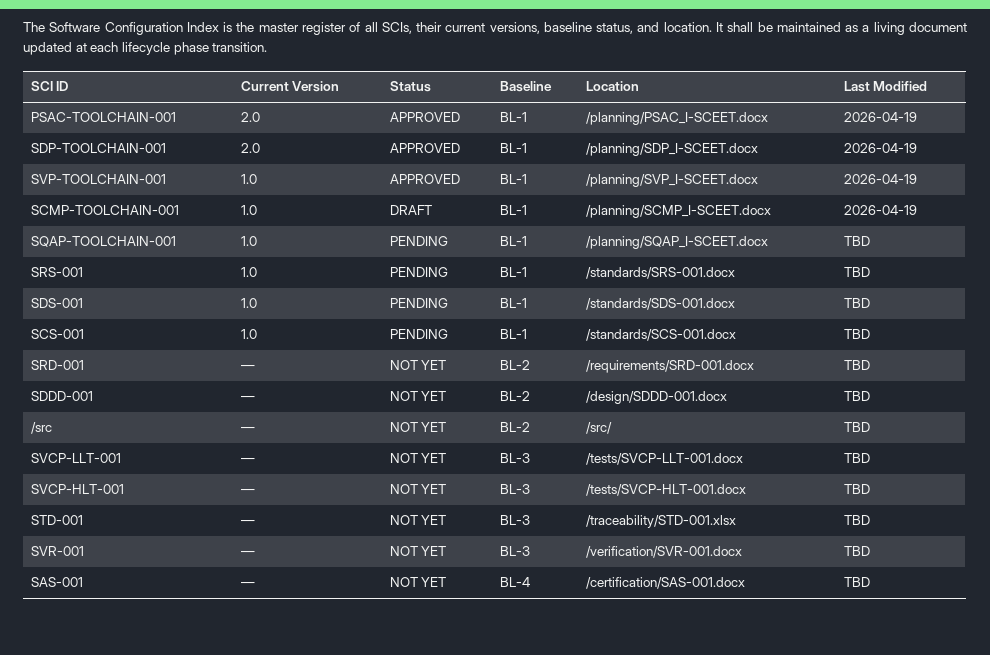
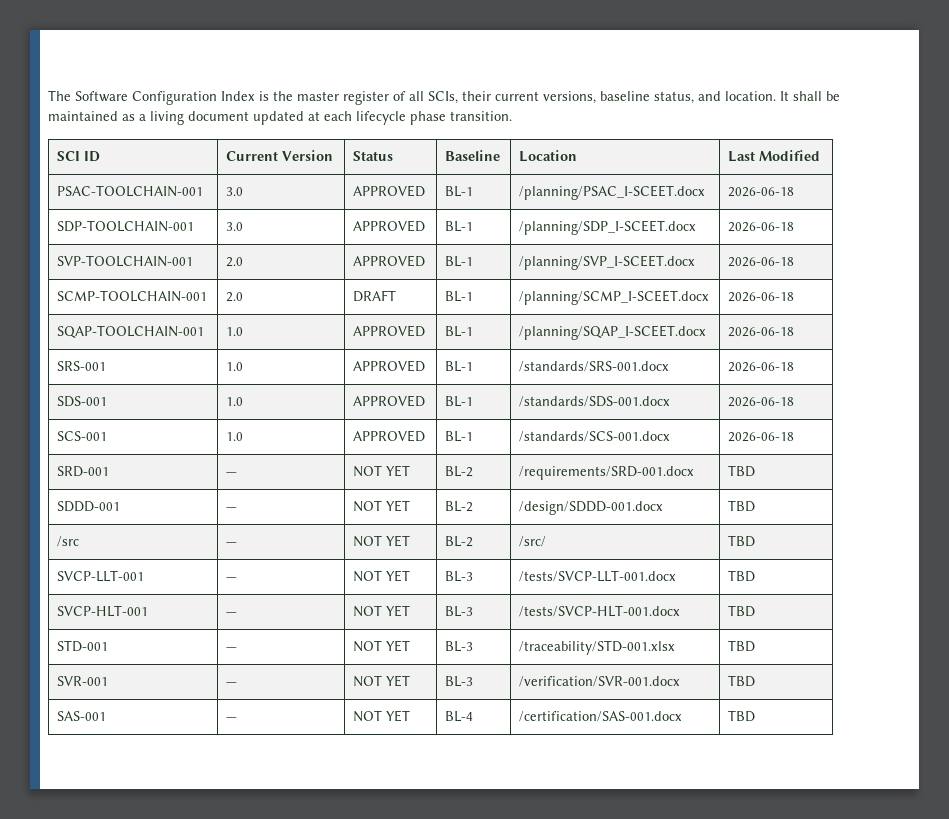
- PSAC-TOOLCHAIN-001 | 2.0 | APPROVED | BL-1 | /planning/PSAC_I-SCEET.docx | 2026-04-19
+ PSAC-TOOLCHAIN-001 | 3.0 | APPROVED | BL-1 | /planning/PSAC_I-SCEET.docx | 2026-06-18
- SDP-TOOLCHAIN-001 | 2.0 | APPROVED | BL-1 | /planning/SDP_I-SCEET.docx | 2026-04-19
- SVP-TOOLCHAIN-001 | 1.0 | APPROVED | BL-1 | /planning/SVP_I-SCEET.docx | 2026-04-19
- SCMP-TOOLCHAIN-001 | 1.0 | DRAFT | BL-1 | /planning/SCMP_I-SCEET.docx | 2026-04-19
- SQAP-TOOLCHAIN-001 | 1.0 | PENDING | BL-1 | /planning/SQAP_I-SCEET.docx | TBD
+ SDP-TOOLCHAIN-001 | 3.0 | APPROVED | BL-1 | /planning/SDP_I-SCEET.docx | 2026-06-18
+ SVP-TOOLCHAIN-001 | 2.0 | APPROVED | BL-1 | /planning/SVP_I-SCEET.docx | 2026-06-18
+ SCMP-TOOLCHAIN-001 | 2.0 | DRAFT | BL-1 | /planning/SCMP_I-SCEET.docx | 2026-06-18
+ SQAP-TOOLCHAIN-001 | 1.0 | APPROVED | BL-1 | /planning/SQAP_I-SCEET.docx | 2026-06-18
- SRS-001 | 1.0 | PENDING | BL-1 | /standards/SRS-001.docx | TBD
+ SRS-001 | 1.0 | APPROVED | BL-1 | /standards/SRS-001.docx | 2026-06-18
- SDS-001 | 1.0 | PENDING | BL-1 | /standards/SDS-001.docx | TBD
+ SDS-001 | 1.0 | APPROVED | BL-1 | /standards/SDS-001.docx | 2026-06-18
- SCS-001 | 1.0 | PENDING | BL-1 | /standards/SCS-001.docx | TBD
+ SCS-001 | 1.0 | APPROVED | BL-1 | /standards/SCS-001.docx | 2026-06-18

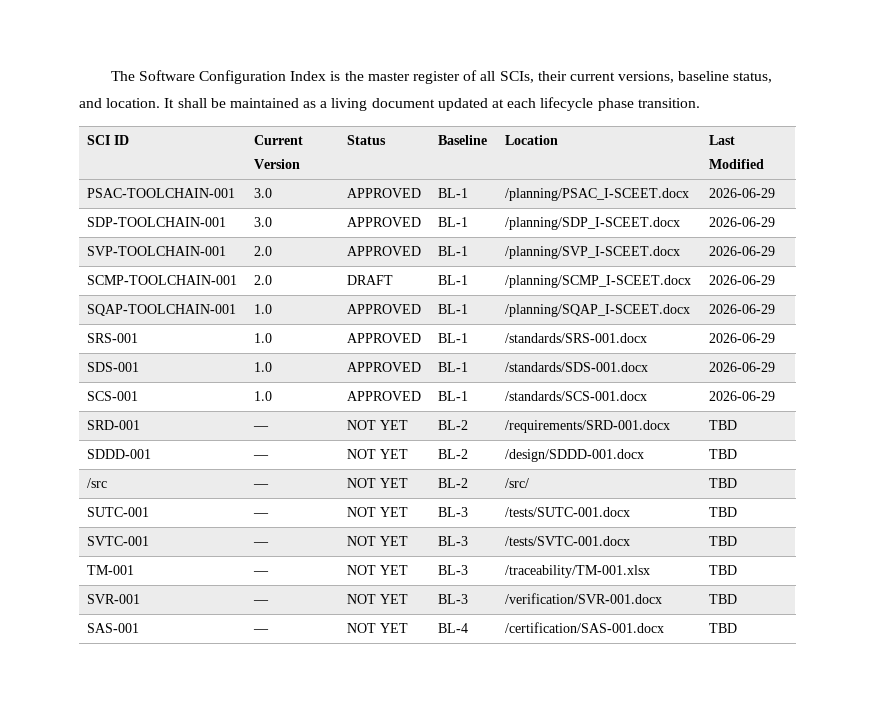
- PSAC-TOOLCHAIN-001 | 3.0 | APPROVED | BL-1 | /planning/PSAC_I-SCEET.docx | 2026-06-18
+ PSAC-TOOLCHAIN-001 | 3.0 | APPROVED | BL-1 | /planning/PSAC_I-SCEET.docx | 2026-06-29
- SDP-TOOLCHAIN-001 | 3.0 | APPROVED | BL-1 | /planning/SDP_I-SCEET.docx | 2026-06-18
+ SDP-TOOLCHAIN-001 | 3.0 | APPROVED | BL-1 | /planning/SDP_I-SCEET.docx | 2026-06-29
- SVP-TOOLCHAIN-001 | 2.0 | APPROVED | BL-1 | /planning/SVP_I-SCEET.docx | 2026-06-18
+ SVP-TOOLCHAIN-001 | 2.0 | APPROVED | BL-1 | /planning/SVP_I-SCEET.docx | 2026-06-29
- SCMP-TOOLCHAIN-001 | 2.0 | DRAFT | BL-1 | /planning/SCMP_I-SCEET.docx | 2026-06-18
+ SCMP-TOOLCHAIN-001 | 2.0 | DRAFT | BL-1 | /planning/SCMP_I-SCEET.docx | 2026-06-29
- SQAP-TOOLCHAIN-001 | 1.0 | APPROVED | BL-1 | /planning/SQAP_I-SCEET.docx | 2026-06-18
+ SQAP-TOOLCHAIN-001 | 1.0 | APPROVED | BL-1 | /planning/SQAP_I-SCEET.docx | 2026-06-29
- SRS-001 | 1.0 | APPROVED | BL-1 | /standards/SRS-001.docx | 2026-06-18
+ SRS-001 | 1.0 | APPROVED | BL-1 | /standards/SRS-001.docx | 2026-06-29
- SDS-001 | 1.0 | APPROVED | BL-1 | /standards/SDS-001.docx | 2026-06-18
+ SDS-001 | 1.0 | APPROVED | BL-1 | /standards/SDS-001.docx | 2026-06-29
- SCS-001 | 1.0 | APPROVED | BL-1 | /standards/SCS-001.docx | 2026-06-18
+ SCS-001 | 1.0 | APPROVED | BL-1 | /standards/SCS-001.docx | 2026-06-29
- SVCP-LLT-001 | — | NOT YET | BL-3 | /tests/SVCP-LLT-001.docx | TBD
- SVCP-HLT-001 | — | NOT YET | BL-3 | /tests/SVCP-HLT-001.docx | TBD
- STD-001 | — | NOT YET | BL-3 | /traceability/STD-001.xlsx | TBD
+ SUTC-001 | — | NOT YET | BL-3 | /tests/SUTC-001.docx | TBD
+ SVTC-001 | — | NOT YET | BL-3 | /tests/SVTC-001.docx | TBD
+ TM-001 | — | NOT YET | BL-3 | /traceability/TM-001.xlsx | TBD

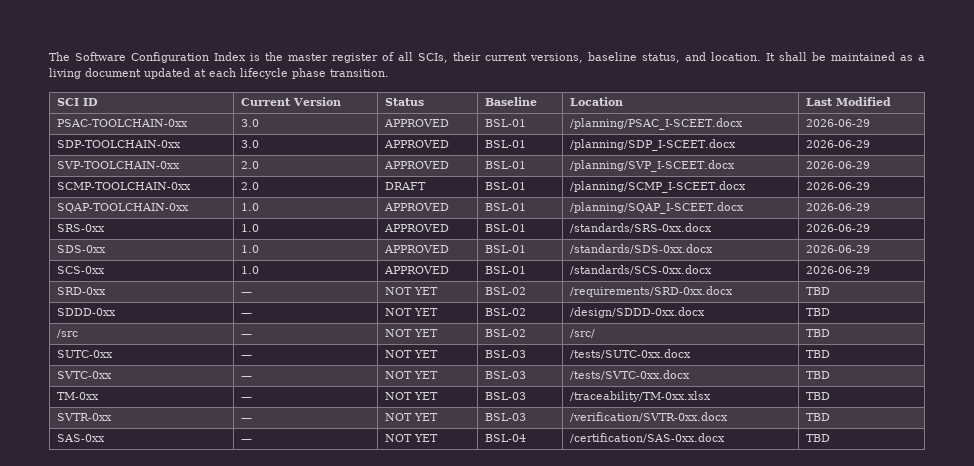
- PSAC-TOOLCHAIN-001 | 3.0 | APPROVED | BL-1 | /planning/PSAC_I-SCEET.docx | 2026-06-29
+ PSAC-TOOLCHAIN-0xx | 3.0 | APPROVED | BSL-01 | /planning/PSAC_I-SCEET.docx | 2026-06-29
- SDP-TOOLCHAIN-001 | 3.0 | APPROVED | BL-1 | /planning/SDP_I-SCEET.docx | 2026-06-29
+ SDP-TOOLCHAIN-0xx | 3.0 | APPROVED | BSL-01 | /planning/SDP_I-SCEET.docx | 2026-06-29
- SVP-TOOLCHAIN-001 | 2.0 | APPROVED | BL-1 | /planning/SVP_I-SCEET.docx | 2026-06-29
+ SVP-TOOLCHAIN-0xx | 2.0 | APPROVED | BSL-01 | /planning/SVP_I-SCEET.docx | 2026-06-29
- SCMP-TOOLCHAIN-001 | 2.0 | DRAFT | BL-1 | /planning/SCMP_I-SCEET.docx | 2026-06-29
+ SCMP-TOOLCHAIN-0xx | 2.0 | DRAFT | BSL-01 | /planning/SCMP_I-SCEET.docx | 2026-06-29
- SQAP-TOOLCHAIN-001 | 1.0 | APPROVED | BL-1 | /planning/SQAP_I-SCEET.docx | 2026-06-29
+ SQAP-TOOLCHAIN-0xx | 1.0 | APPROVED | BSL-01 | /planning/SQAP_I-SCEET.docx | 2026-06-29
- SRS-001 | 1.0 | APPROVED | BL-1 | /standards/SRS-001.docx | 2026-06-29
- SDS-001 | 1.0 | APPROVED | BL-1 | /standards/SDS-001.docx | 2026-06-29
- SCS-001 | 1.0 | APPROVED | BL-1 | /standards/SCS-001.docx | 2026-06-29
- SRD-001 | — | NOT YET | BL-2 | /requirements/SRD-001.docx | TBD
- SDDD-001 | — | NOT YET | BL-2 | /design/SDDD-001.docx | TBD
+ SRS-0xx | 1.0 | APPROVED | BSL-01 | /standards/SRS-0xx.docx | 2026-06-29
+ SDS-0xx | 1.0 | APPROVED | BSL-01 | /standards/SDS-0xx.docx | 2026-06-29
+ SCS-0xx | 1.0 | APPROVED | BSL-01 | /standards/SCS-0xx.docx | 2026-06-29
+ SRD-0xx | — | NOT YET | BSL-02 | /requirements/SRD-0xx.docx | TBD
+ SDDD-0xx | — | NOT YET | BSL-02 | /design/SDDD-0xx.docx | TBD
- /src | — | NOT YET | BL-2 | /src/ | TBD
+ /src | — | NOT YET | BSL-02 | /src/ | TBD
- SUTC-001 | — | NOT YET | BL-3 | /tests/SUTC-001.docx | TBD
- SVTC-001 | — | NOT YET | BL-3 | /tests/SVTC-001.docx | TBD
- TM-001 | — | NOT YET | BL-3 | /traceability/TM-001.xlsx | TBD
- SVR-001 | — | NOT YET | BL-3 | /verification/SVR-001.docx | TBD
- SAS-001 | — | NOT YET | BL-4 | /certification/SAS-001.docx | TBD
+ SUTC-0xx | — | NOT YET | BSL-03 | /tests/SUTC-0xx.docx | TBD
+ SVTC-0xx | — | NOT YET | BSL-03 | /tests/SVTC-0xx.docx | TBD
+ TM-0xx | — | NOT YET | BSL-03 | /traceability/TM-0xx.xlsx | TBD
+ SVTR-0xx | — | NOT YET | BSL-03 | /verification/SVTR-0xx.docx | TBD
+ SAS-0xx | — | NOT YET | BSL-04 | /certification/SAS-0xx.docx | TBD

